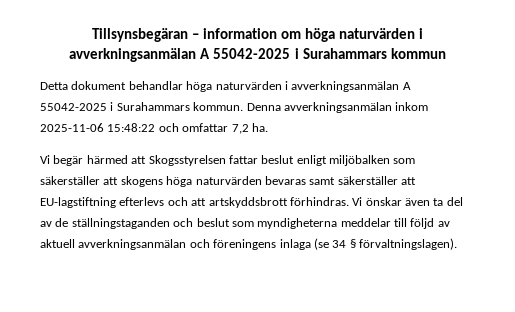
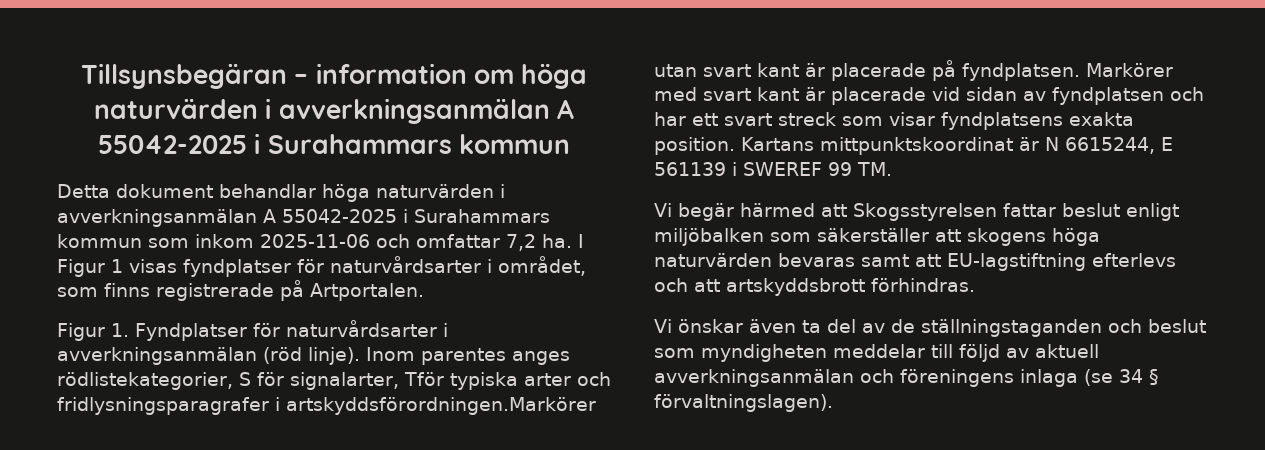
- Detta dokument behandlar höga naturvärden i avverkningsanmälan A 55042-2025 i Surahammars kommun. Denna avverkningsanmälan inkom 2025-11-06 15:48:22 och omfattar 7,2 ha.
+ Detta dokument behandlar höga naturvärden i avverkningsanmälan A 55042-2025 i Surahammars kommun som inkom 2025-11-06 och omfattar 7,2 ha. I Figur 1 visas fyndplatser för naturvårdsarter i området, som finns registrerade på Artportalen.
+ Figur 1. Fyndplatser för naturvårdsarter i avverkningsanmälan (röd linje). Inom parentes anges rödlistekategorier, S för signalarter, Tför typiska arter och fridlysningsparagrafer i artskyddsförordningen.Markörer utan svart kant är placerade på fyndplatsen. Markörer med svart kant är placerade vid sidan av fyndplatsen och har ett svart streck som visar fyndplatsens exakta position. Kartans mittpunktskoordinat är N 6615244, E 561139 i SWEREF 99 TM.
- Vi begär härmed att Skogsstyrelsen fattar beslut enligt miljöbalken som säkerställer att skogens höga naturvärden bevaras samt säkerställer att EU-lagstiftning efterlevs och att artskyddsbrott förhindras. Vi önskar även ta del av de ställningstaganden och beslut som myndigheterna meddelar till följd av aktuell avverkningsanmälan och föreningens inlaga (se 34 § förvaltningslagen).
+ Vi begär härmed att Skogsstyrelsen fattar beslut enligt miljöbalken som säkerställer att skogens höga naturvärden bevaras samt att EU-lagstiftning efterlevs och att artskyddsbrott förhindras.
+ Vi önskar även ta del av de ställningstaganden och beslut som myndigheten meddelar till följd av aktuell avverkningsanmälan och föreningens inlaga (se 34 § förvaltningslagen).

